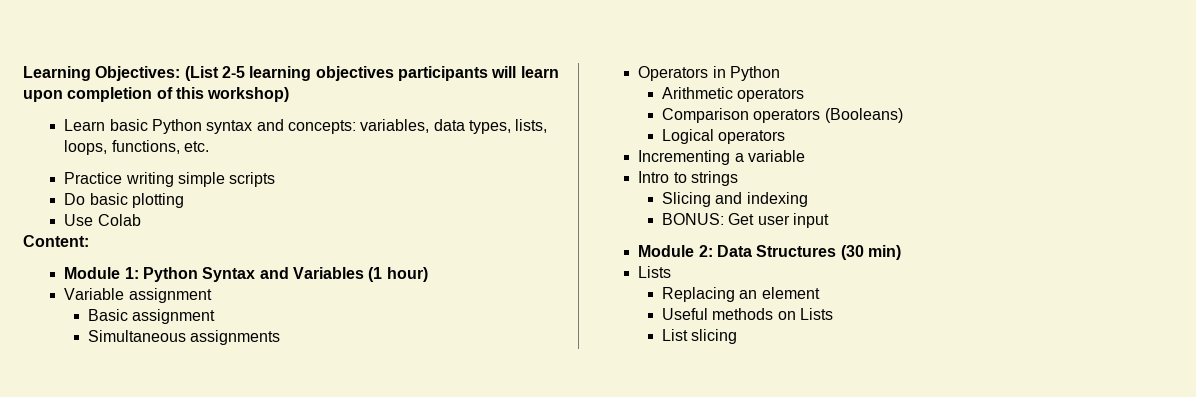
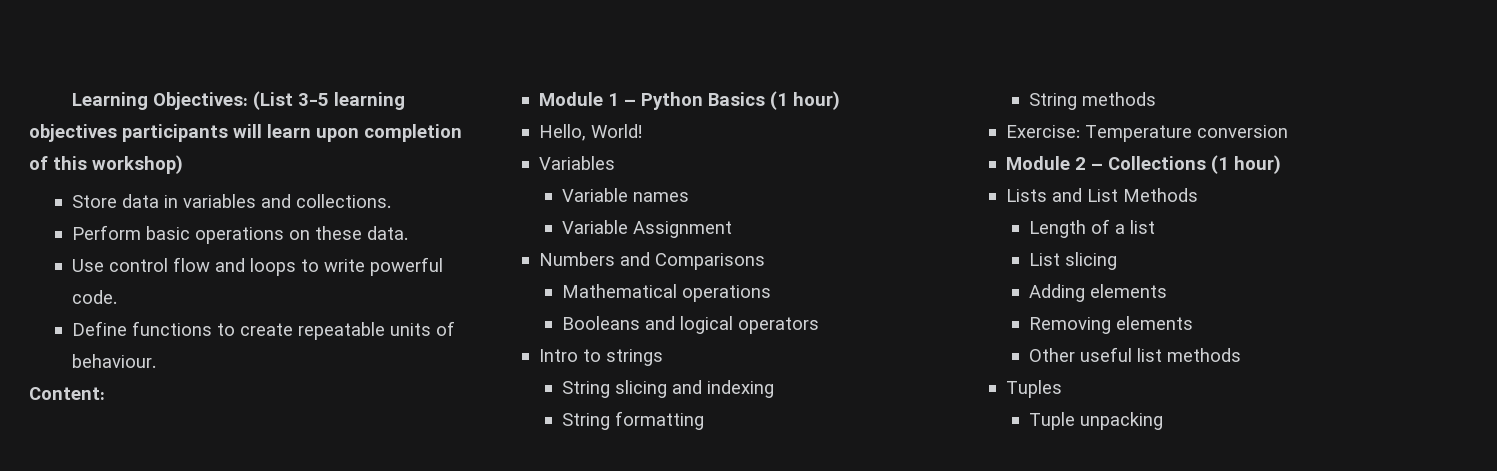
- Learning Objectives: (List 2-5 learning objectives participants will learn upon completion of this workshop)
+ Learning Objectives: (List 3-5 learning objectives participants will learn upon completion of this workshop)
- Learn basic Python syntax and concepts: variables, data types, lists, loops, functions, etc.
- Practice writing simple scripts
- Do basic plotting
- Use Colab
+ Store data in variables and collections.
+ Perform basic operations on these data.
+ Use control flow and loops to write powerful code.
+ Define functions to create repeatable units of behaviour.
  Content:
- Module 1: Python Syntax and Variables (1 hour)
- Variable assignment
- Basic assignment
- Simultaneous assignments
- Operators in Python
- Arithmetic operators
- Comparison operators (Booleans)
- Logical operators
- Incrementing a variable
+ Module 1 – Python Basics (1 hour)
+ Hello, World!
+ Variables
+ Variable names
+ Variable Assignment
+ Numbers and Comparisons
+ Mathematical operations
+ Booleans and logical operators
- Slicing and indexing
+ String slicing and indexing
- BONUS: Get user input
- Module 2: Data Structures (30 min)
- Lists
- Replacing an element
- Useful methods on Lists
+ String formatting
+ String methods
+ Exercise: Temperature conversion
+ Module 2 – Collections (1 hour)
+ Lists and List Methods
+ Length of a list
  List slicing
+ Adding elements
+ Removing elements
+ Other useful list methods
+ Tuples
+ Tuple unpacking

